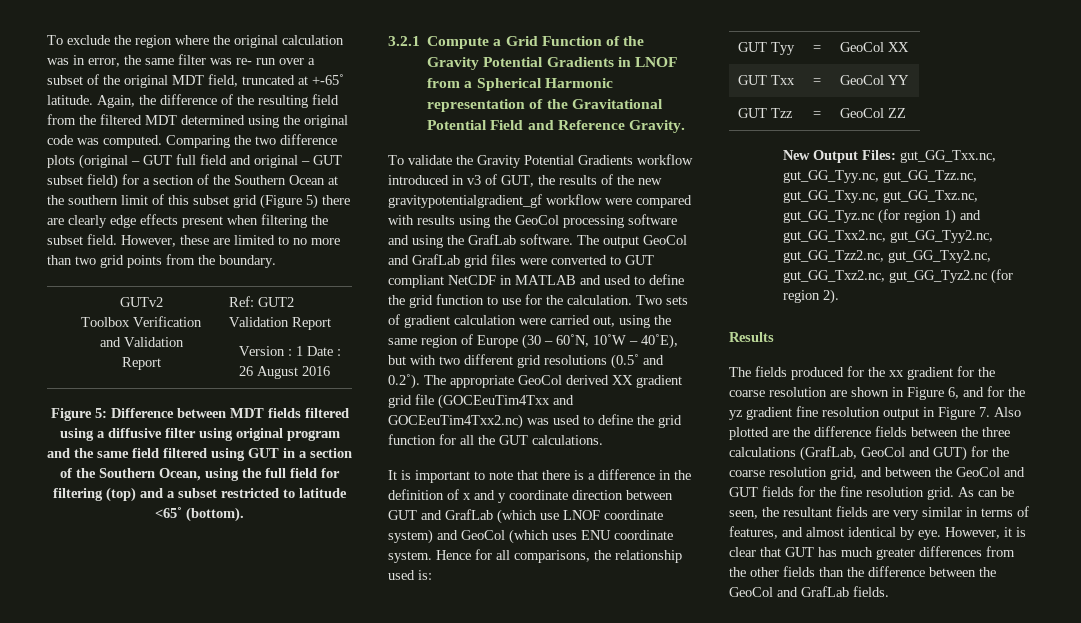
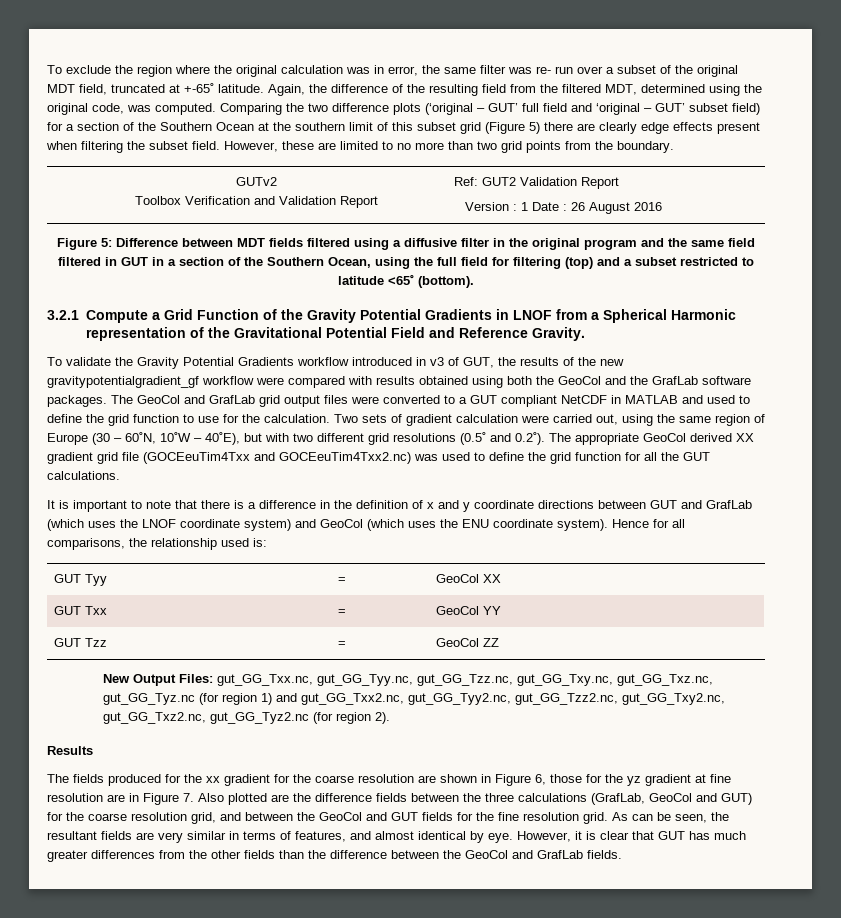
- Again, the difference of the resulting field from the filtered MDT determined using the original code was computed.
+ Again, the difference of the resulting field from the filtered MDT, determined using the original code, was computed.
- Comparing the two difference plots (original – GUT full field and original – GUT subset field) for a section of the Southern Ocean at the southern limit of this subset grid (Figure 5) there are clearly edge effects present when filtering the subset field.
+ Comparing the two difference plots (‘original – GUT’ full field and ‘original – GUT’ subset field) for a section of the Southern Ocean at the southern limit of this subset grid (Figure 5) there are clearly edge effects present when filtering the subset field.
- Figure 5: Difference between MDT fields filtered using a diffusive filter using original program and the same field filtered using GUT in a section of the Southern Ocean, using the full field for filtering (top) and a subset restricted to latitude <65˚ (bottom).
+ Figure 5: Difference between MDT fields filtered using a diffusive filter in the original program and the same field filtered in GUT in a section of the Southern Ocean, using the full field for filtering (top) and a subset restricted to latitude <65˚ (bottom).
- To validate the Gravity Potential Gradients workflow introduced in v3 of GUT, the results of the new gravitypotentialgradient_gf workflow were compared with results using the GeoCol processing software and using the GrafLab software. The output GeoCol and GrafLab grid files were converted to GUT compliant NetCDF in MATLAB and used to define the grid function to use for the calculation.
+ To validate the Gravity Potential Gradients workflow introduced in v3 of GUT, the results of the new gravitypotentialgradient_gf workflow were compared with results obtained using both the GeoCol and the GrafLab software packages. The GeoCol and GrafLab grid output files were converted to a GUT compliant NetCDF in MATLAB and used to define the grid function to use for the calculation.
- It is important to note that there is a difference in the definition of x and y coordinate direction between GUT and GrafLab (which use LNOF coordinate system) and GeoCol (which uses ENU coordinate system.
+ It is important to note that there is a difference in the definition of x and y coordinate directions between GUT and GrafLab (which uses the LNOF coordinate system) and GeoCol (which uses the ENU coordinate system).
- The fields produced for the xx gradient for the coarse resolution are shown in Figure 6, and for the yz gradient fine resolution output in Figure 7. Also plotted are the difference fields between the three calculations (GrafLab, GeoCol and GUT) for the coarse resolution grid, and between the GeoCol and GUT fields for the fine resolution grid.
+ The fields produced for the xx gradient for the coarse resolution are shown in Figure 6, those for the yz gradient at fine resolution are in Figure 7. Also plotted are the difference fields between the three calculations (GrafLab, GeoCol and GUT) for the coarse resolution grid, and between the GeoCol and GUT fields for the fine resolution grid.

